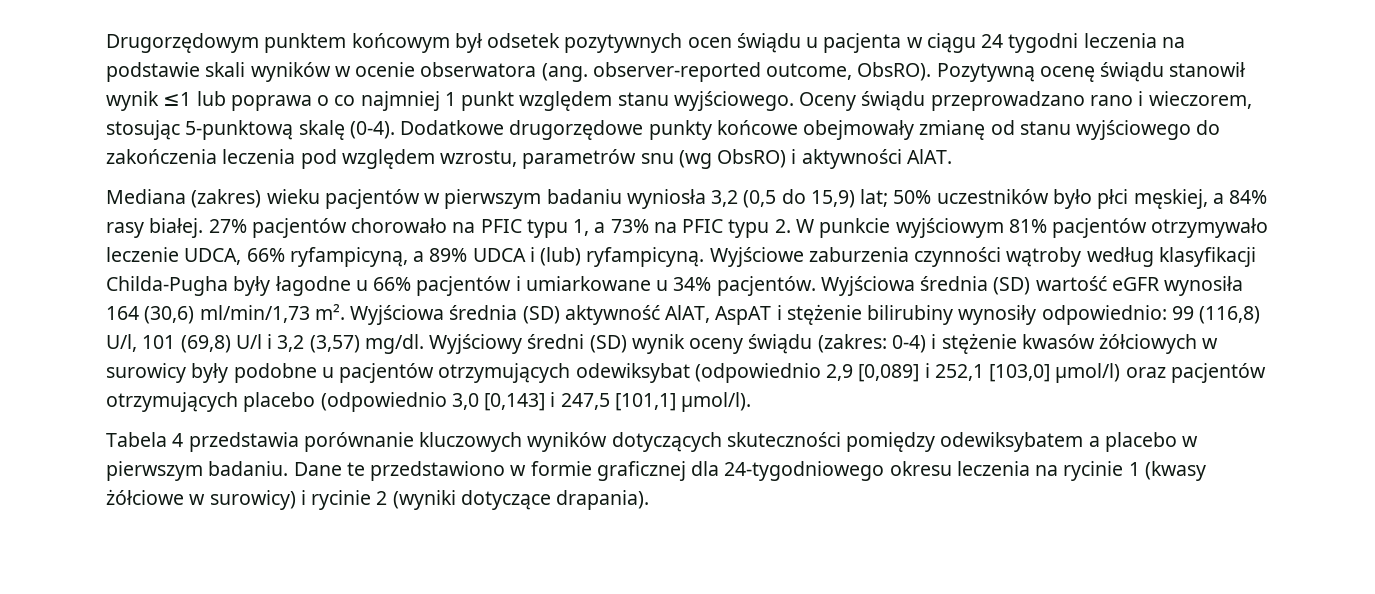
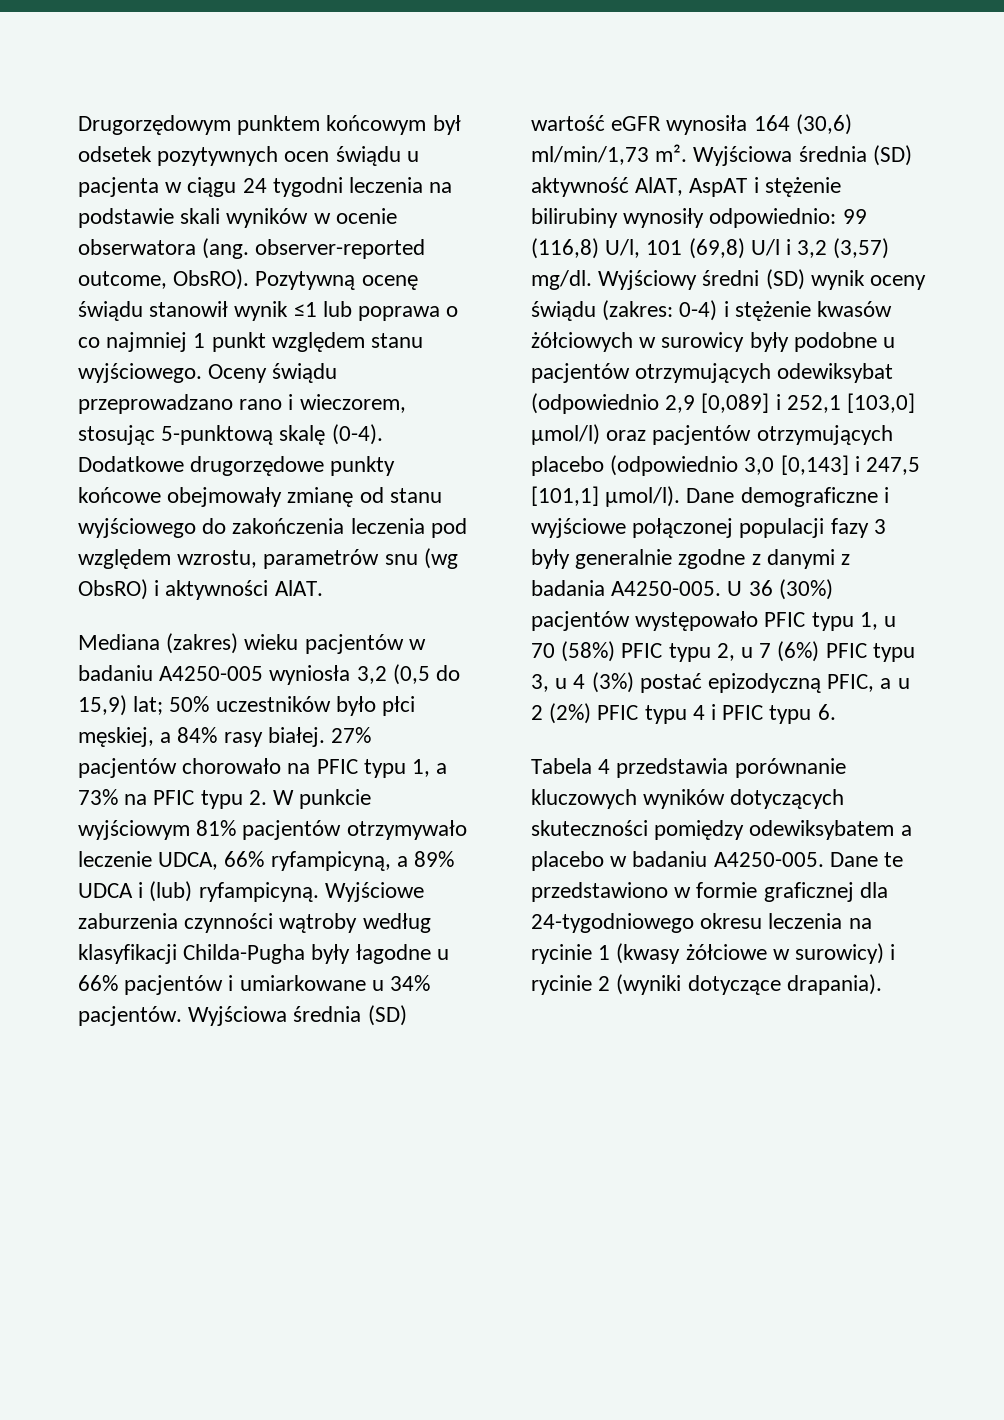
- Mediana (zakres) wieku pacjentów w pierwszym badaniu wyniosła 3,2 (0,5 do 15,9) lat; 50% uczestników było płci męskiej, a 84% rasy białej.
+ Mediana (zakres) wieku pacjentów w badaniu A4250-005 wyniosła 3,2 (0,5 do 15,9) lat; 50% uczestników było płci męskiej, a 84% rasy białej.
+ Dane demograficzne i wyjściowe połączonej populacji fazy 3 były generalnie zgodne z danymi z badania A4250-005. U 36 (30%) pacjentów występowało PFIC typu 1, u 70 (58%) PFIC typu 2, u 7 (6%) PFIC typu 3, u 4 (3%) postać epizodyczną PFIC, a u 2 (2%) PFIC typu 4 i PFIC typu 6.
- Tabela 4 przedstawia porównanie kluczowych wyników dotyczących skuteczności pomiędzy odewiksybatem a placebo w pierwszym badaniu.
+ Tabela 4 przedstawia porównanie kluczowych wyników dotyczących skuteczności pomiędzy odewiksybatem a placebo w badaniu A4250-005.

